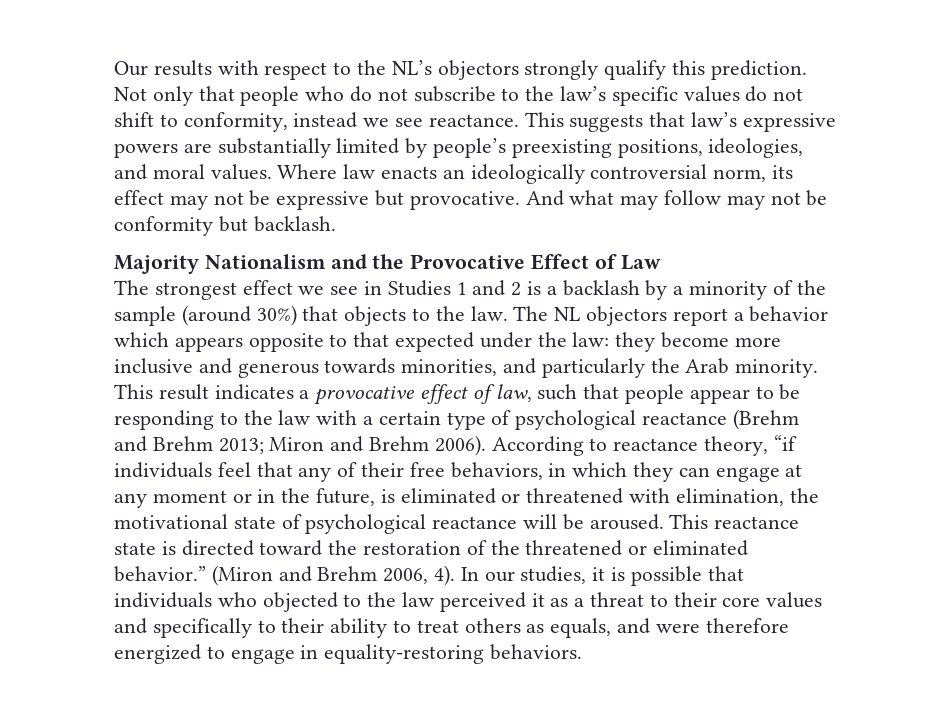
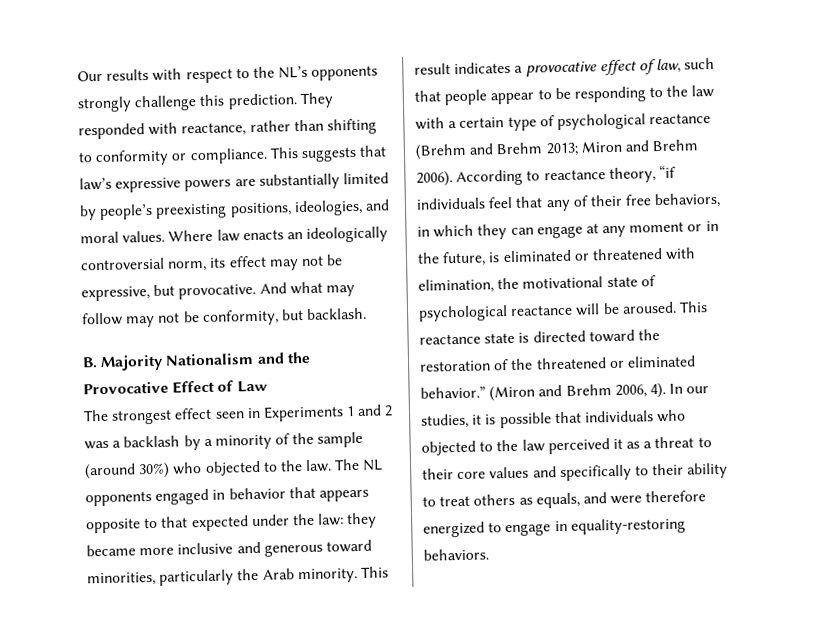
- Our results with respect to the NL’s objectors strongly qualify this prediction. Not only that people who do not subscribe to the law’s specific values do not shift to conformity, instead we see reactance.
+ Our results with respect to the NL’s opponents strongly challenge this prediction. They responded with reactance, rather than shifting to conformity or compliance.
- Where law enacts an ideologically controversial norm, its effect may not be expressive but provocative.
+ Where law enacts an ideologically controversial norm, its effect may not be expressive, but provocative.
- And what may follow may not be conformity but backlash.
+ And what may follow may not be conformity, but backlash.
- Majority Nationalism and the Provocative Effect of Law
+ B. Majority Nationalism and the Provocative Effect of Law
- The strongest effect we see in Studies 1 and 2 is a backlash by a minority of the sample (around 30%) that objects to the law.
+ The strongest effect seen in Experiments 1 and 2 was a backlash by a minority of the sample (around 30%) who objected to the law.
- The NL objectors report a behavior which appears opposite to that expected under the law: they become more inclusive and generous towards minorities, and particularly the Arab minority.
+ The NL opponents engaged in behavior that appears opposite to that expected under the law: they became more inclusive and generous toward minorities, particularly the Arab minority.

